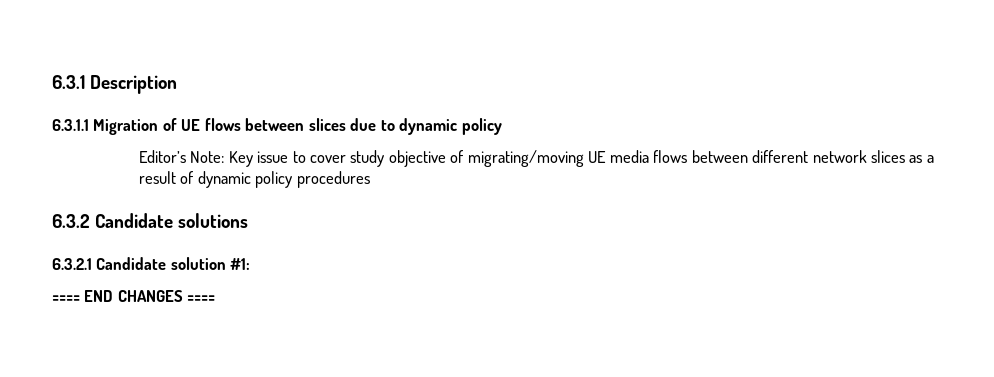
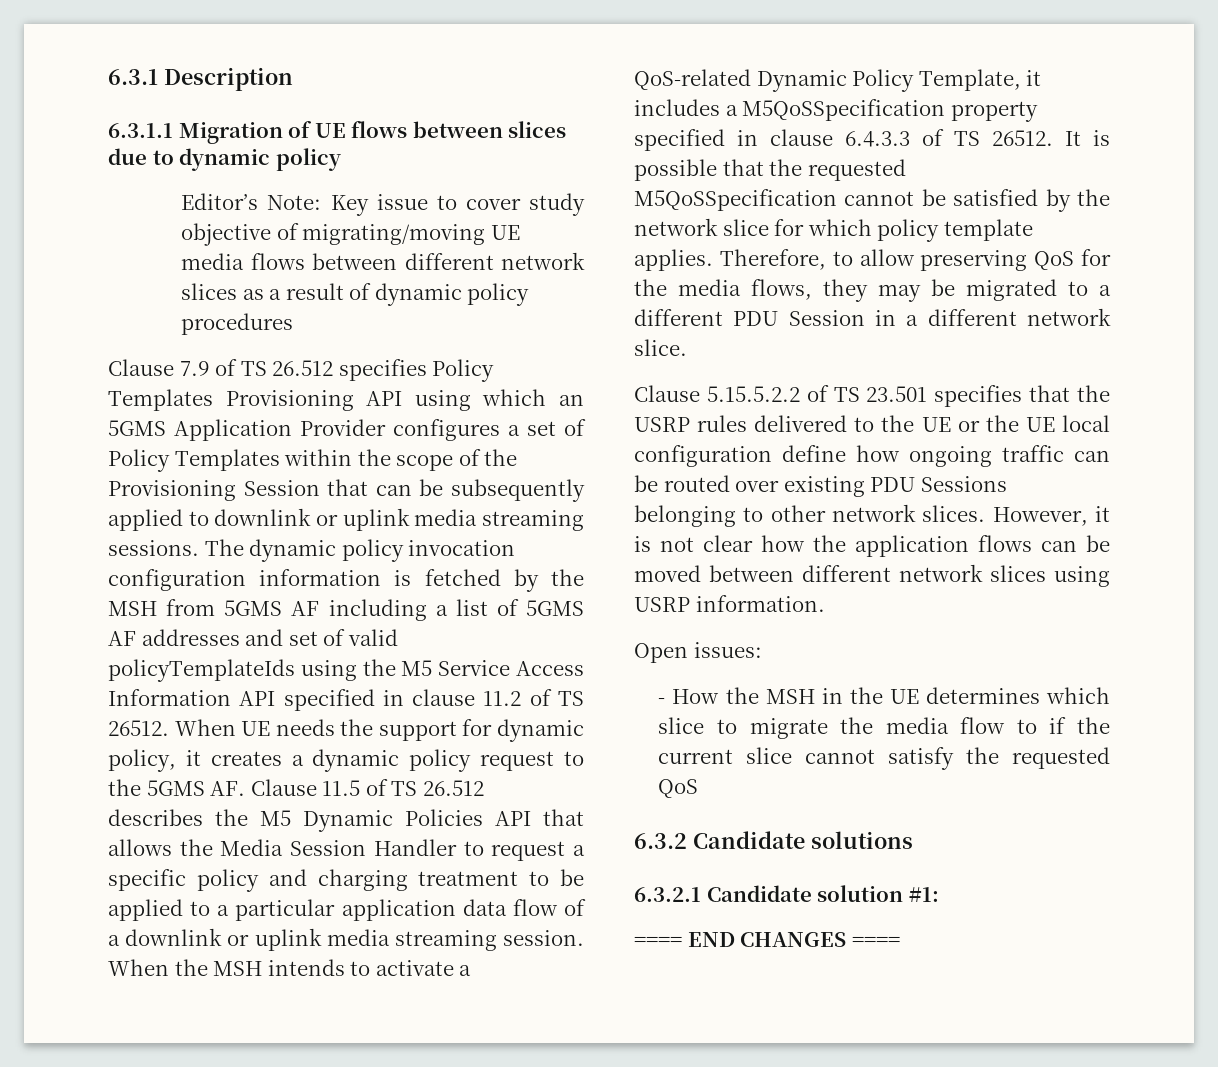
+ Clause 7.9 of TS 26.512 specifies Policy Templates Provisioning API using which an 5GMS Application Provider configures a set of Policy Templates within the scope of the Provisioning Session that can be subsequently applied to downlink or uplink media streaming sessions. The dynamic policy invocation configuration information is fetched by the MSH from 5GMS AF including a list of 5GMS AF addresses and set of valid policyTemplateIds using the M5 Service Access Information API specified in clause 11.2 of TS 26512. When UE needs the support for dynamic policy, it creates a dynamic policy request to the 5GMS AF. Clause 11.5 of TS 26.512 describes the M5 Dynamic Policies API that allows the Media Session Handler to request a specific policy and charging treatment to be applied to a particular application data flow of a downlink or uplink media streaming session. When the MSH intends to activate a QoS-related Dynamic Policy Template, it includes a M5QoSSpecification property specified in clause 6.4.3.3 of TS 26512. It is possible that the requested M5QoSSpecification cannot be satisfied by the network slice for which policy template applies. Therefore, to allow preserving QoS for the media flows, they may be migrated to a different PDU Session in a different network slice.
+ Clause 5.15.5.2.2 of TS 23.501 specifies that the USRP rules delivered to the UE or the UE local configuration define how ongoing traffic can be routed over existing PDU Sessions belonging to other network slices. However, it is not clear how the application flows can be moved between different network slices using USRP information.
+ Open issues:
+ - How the MSH in the UE determines which slice to migrate the media flow to if the current slice cannot satisfy the requested QoS

